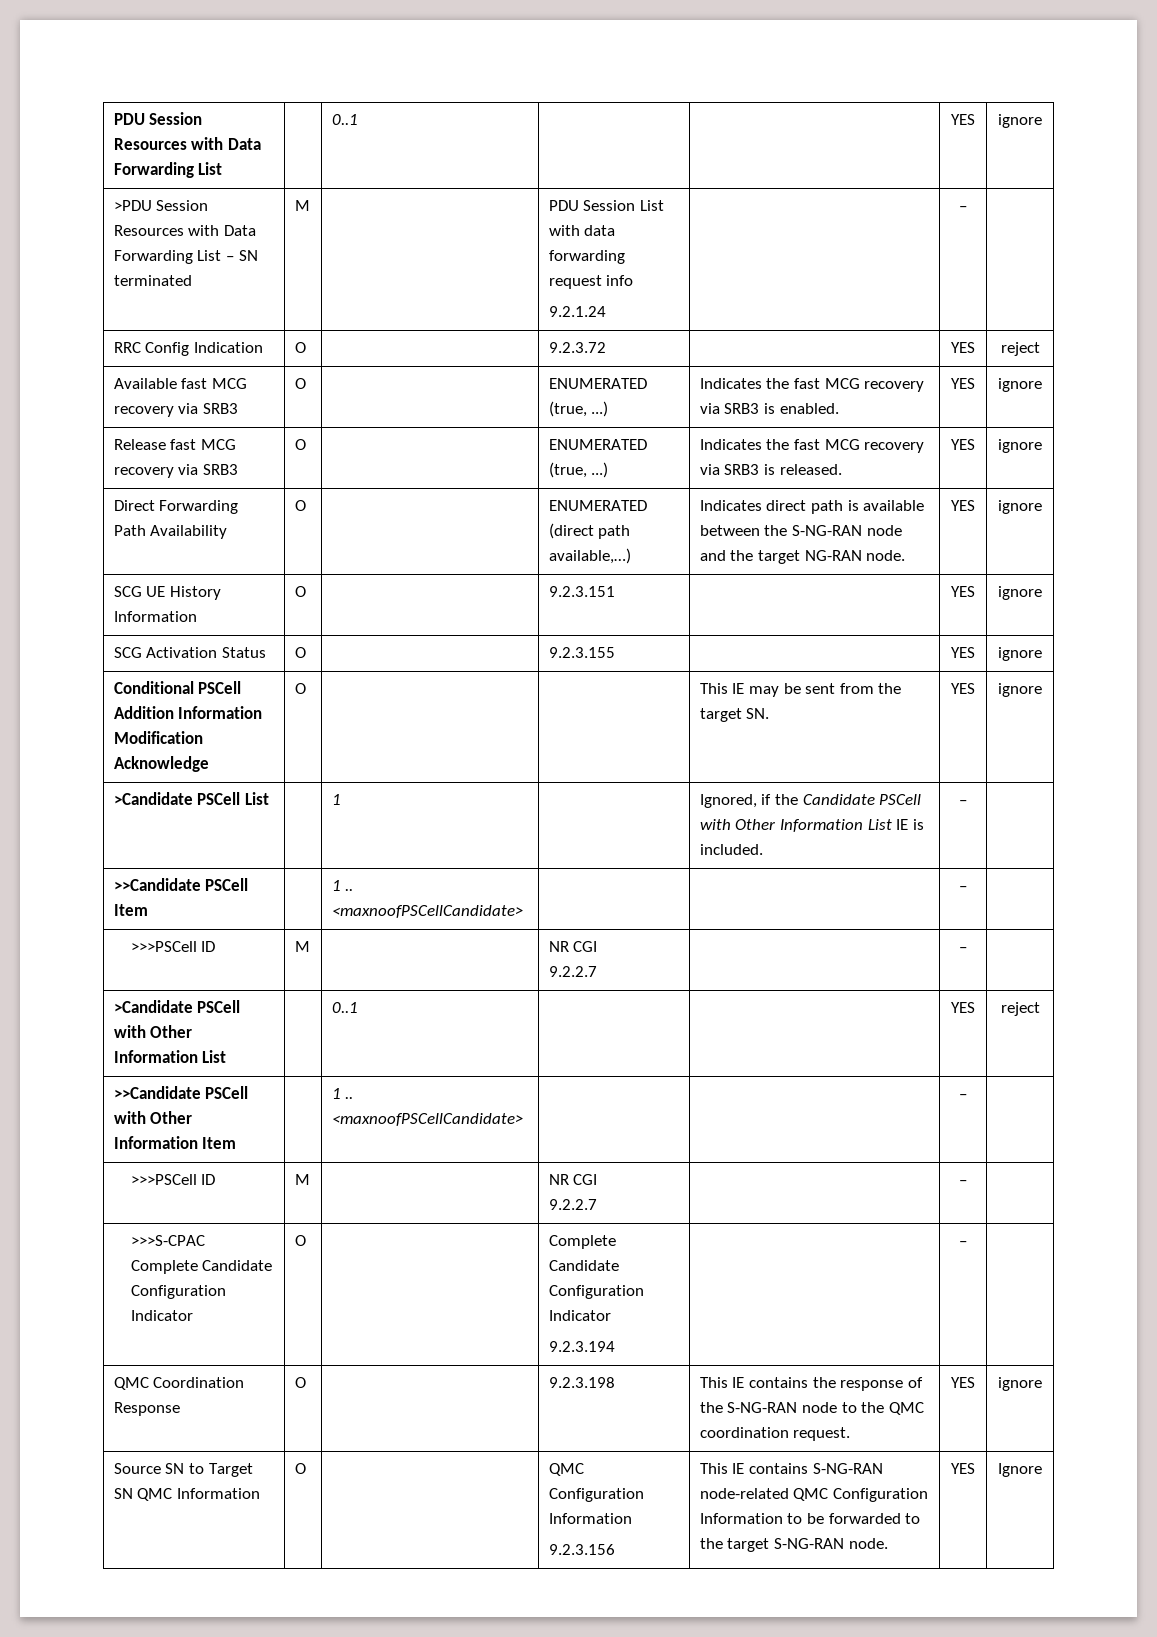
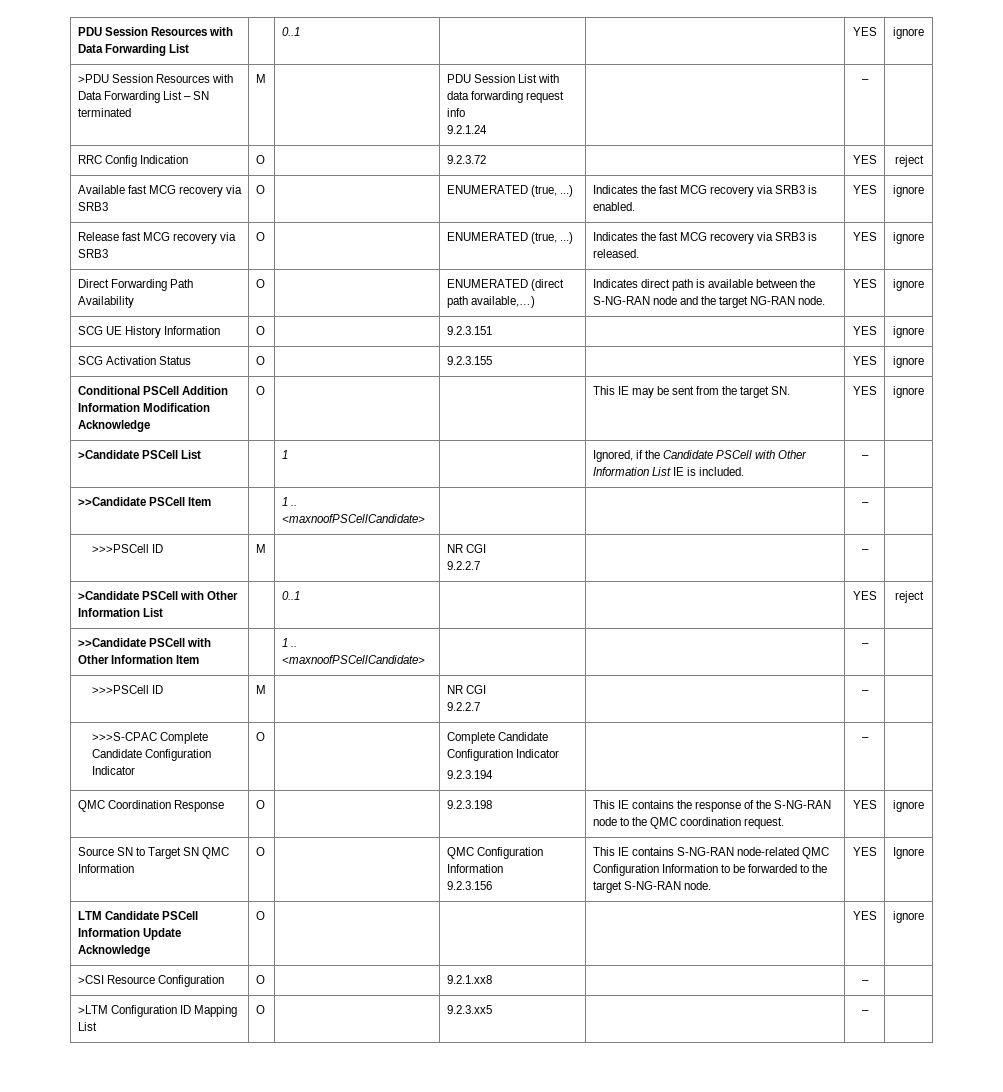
+ LTM Candidate PSCell Information Update Acknowledge | O | | | | YES | ignore
+ >CSI Resource Configuration | O | | 9.2.1.xx8 | | – |
+ >LTM Configuration ID Mapping List | O | | 9.2.3.xx5 | | – |

